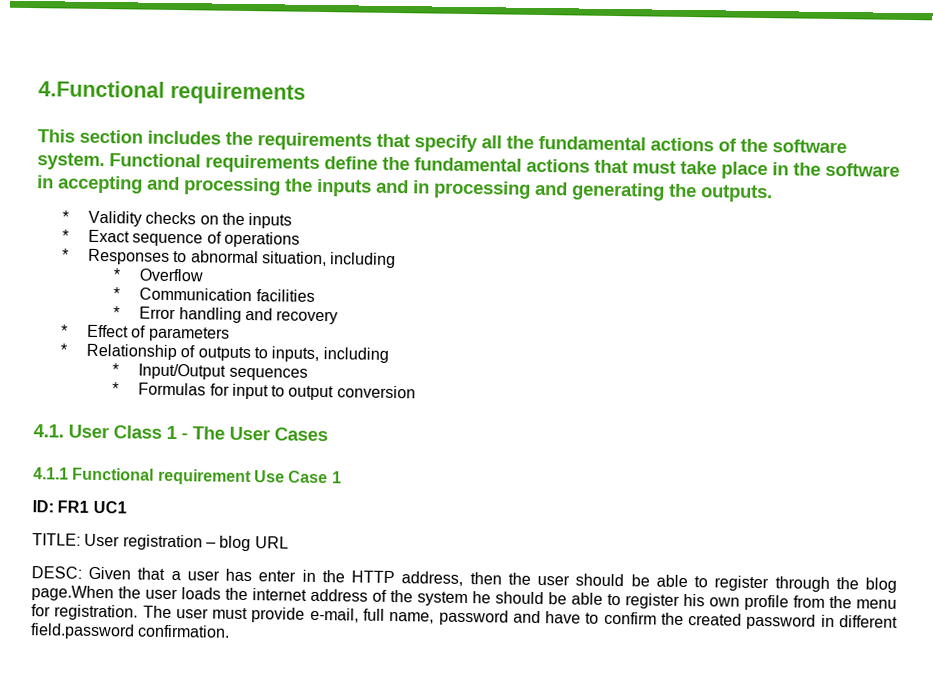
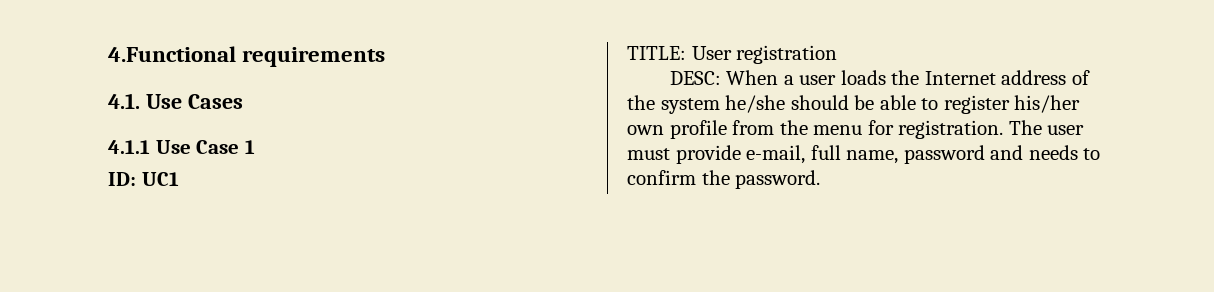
- This section includes the requirements that specify all the fundamental actions of the software system. Functional requirements define the fundamental actions that must take place in the software in accepting and processing the inputs and in processing and generating the outputs.
- * Validity checks on the inputs
- * Exact sequence of operations
- * Responses to abnormal situation, including
- * Overflow
- * Communication facilities
- * Error handling and recovery
- * Effect of parameters
- * Relationship of outputs to inputs, including
- * Input/Output sequences
- * Formulas for input to output conversion
- 4.1. User Class 1 - The User Cases
+ 4.1. Use Cases
- 4.1.1 Functional requirement Use Case 1
+ 4.1.1 Use Case 1
- ID: FR1 UC1
+ ID: UC1
- TITLE: User registration – blog URL
- DESC: Given that a user has enter in the HTTP address, then the user should be able to register through the blog page.When the user loads the internet address of the system he should be able to register his own profile from the menu for registration.
+ TITLE: User registration
+ DESC: When a user loads the Internet address of the system he/she should be able to register his/her own profile from the menu for registration.
- The user must provide e-mail, full name, password and have to confirm the created password in different field.password confirmation.
+ The user must provide e-mail, full name, password and needs to confirm the password.

